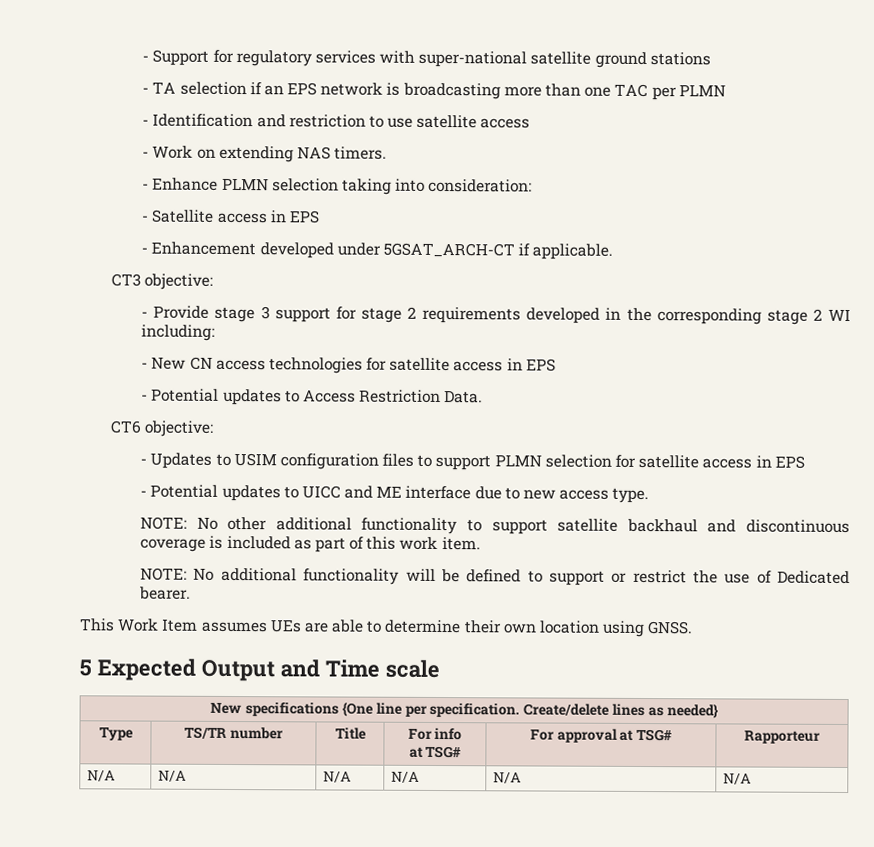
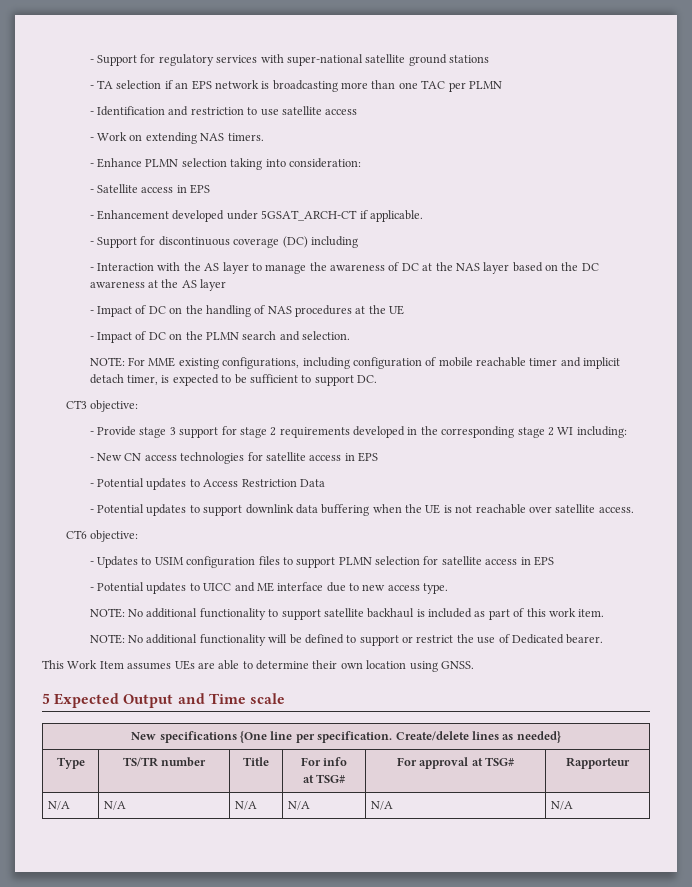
+ - Support for discontinuous coverage (DC) including
+ - Interaction with the AS layer to manage the awareness of DC at the NAS layer based on the DC awareness at the AS layer
+ - Impact of DC on the handling of NAS procedures at the UE
+ - Impact of DC on the PLMN search and selection.
+ NOTE: For MME existing configurations, including configuration of mobile reachable timer and implicit detach timer, is expected to be sufficient to support DC.
- - Potential updates to Access Restriction Data.
+ - Potential updates to Access Restriction Data
+ - Potential updates to support downlink data buffering when the UE is not reachable over satellite access.
- NOTE: No other additional functionality to support satellite backhaul and discontinuous coverage is included as part of this work item.
+ NOTE: No additional functionality to support satellite backhaul is included as part of this work item.

